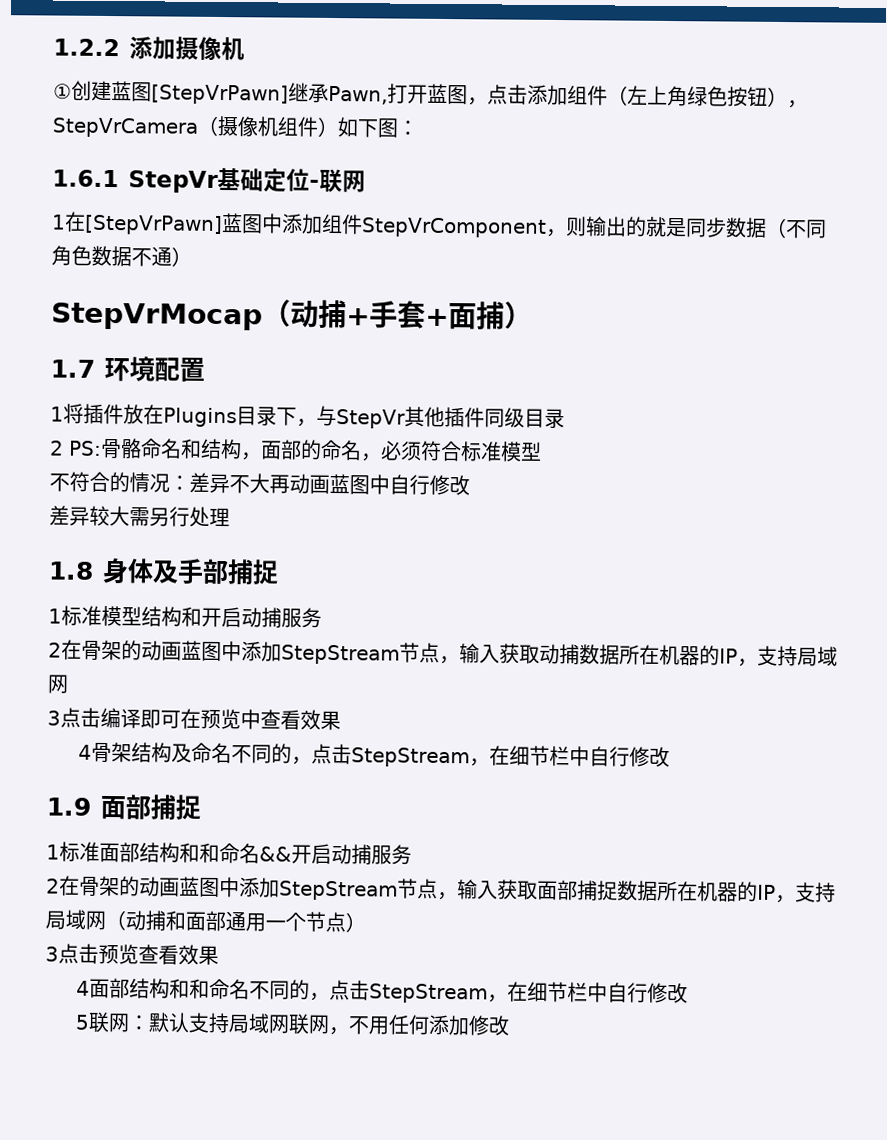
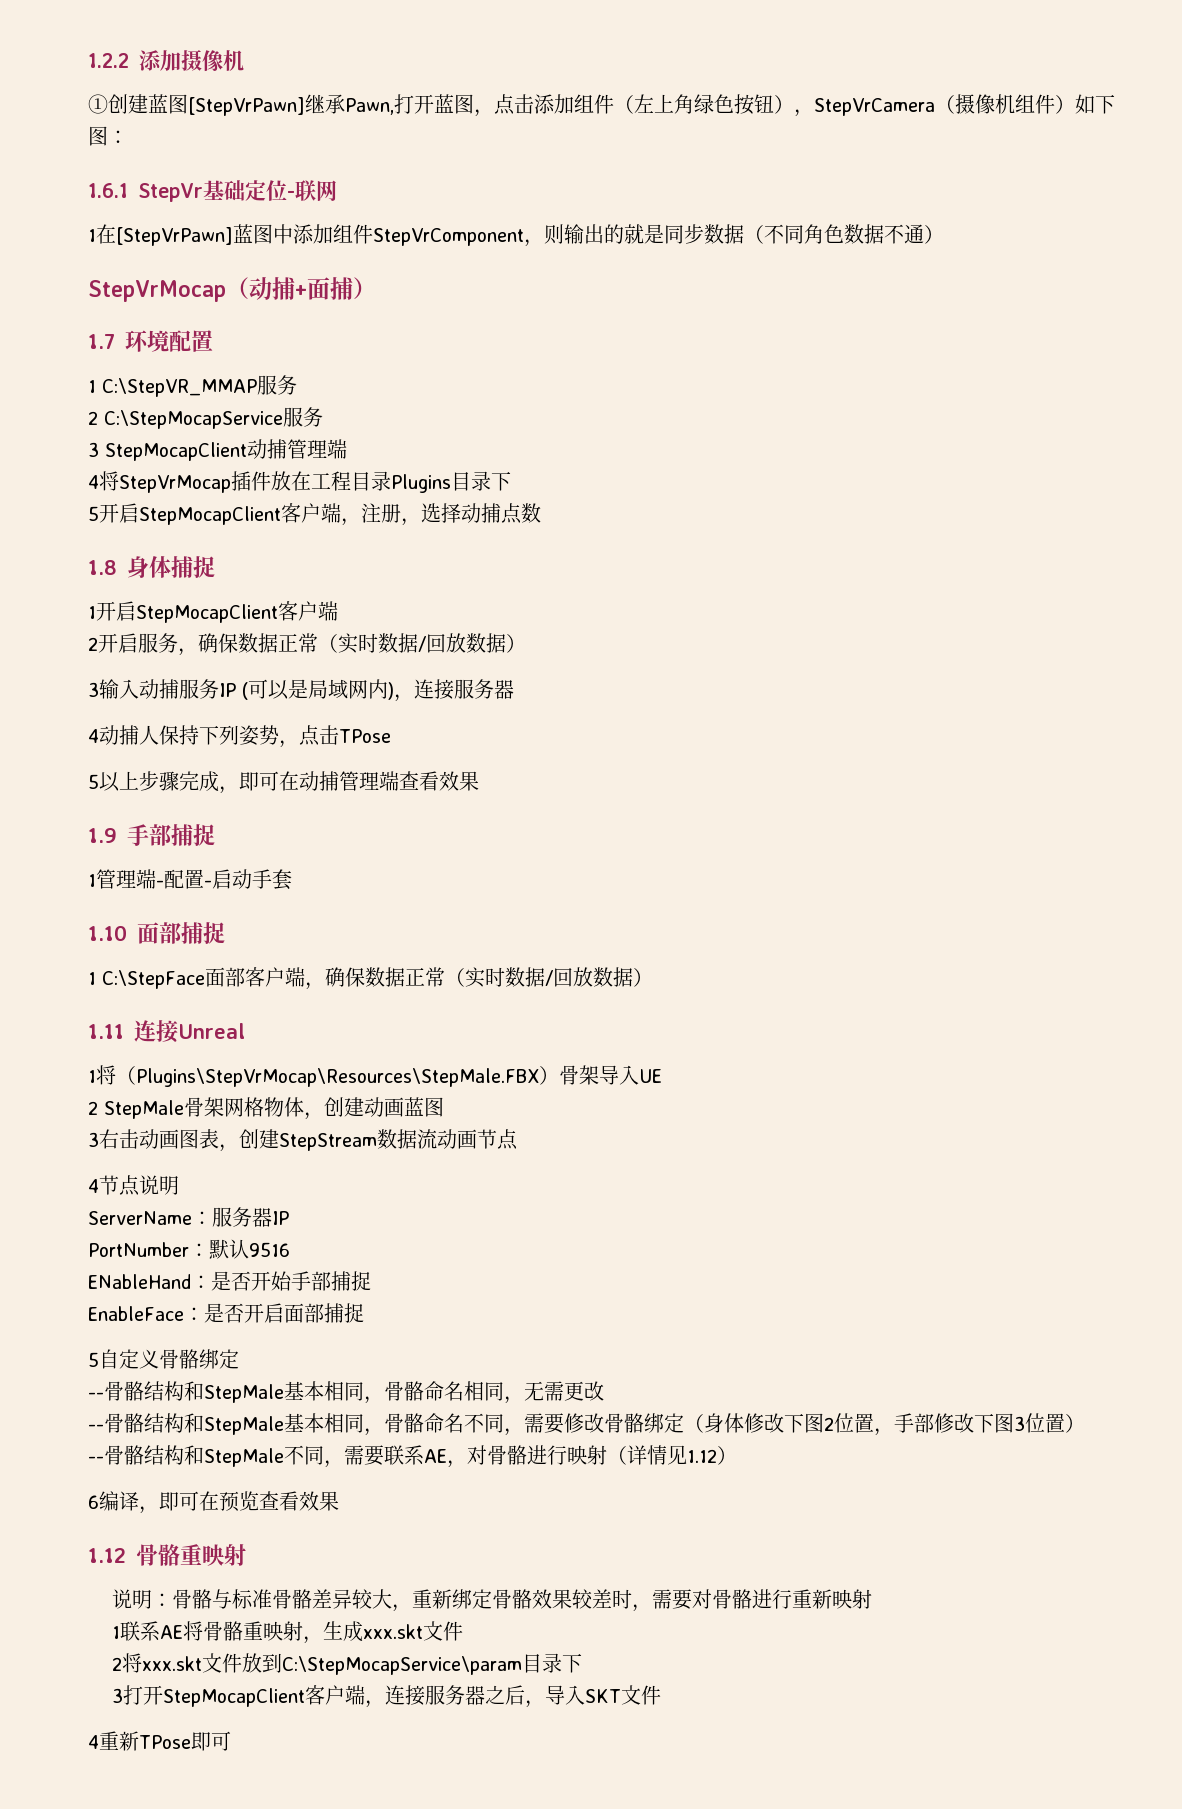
- StepVrMocap（动捕+手套+面捕）
+ StepVrMocap（动捕+面捕）
- 1将插件放在Plugins目录下，与StepVr其他插件同级目录
- 2 PS:骨骼命名和结构，面部的命名，必须符合标准模型
- 不符合的情况：差异不大再动画蓝图中自行修改
- 差异较大需另行处理
- 1.8身体及手部捕捉
- 1标准模型结构和开启动捕服务
- 2在骨架的动画蓝图中添加StepStream节点，输入获取动捕数据所在机器的IP，支持局域网
- 3点击编译即可在预览中查看效果
- 4骨架结构及命名不同的，点击StepStream，在细节栏中自行修改
- 1.9面部捕捉
- 1标准面部结构和和命名&&开启动捕服务
- 2在骨架的动画蓝图中添加StepStream节点，输入获取面部捕捉数据所在机器的IP，支持局域网（动捕和面部通用一个节点）
- 3点击预览查看效果
- 4面部结构和和命名不同的，点击StepStream，在细节栏中自行修改
- 5联网：默认支持局域网联网，不用任何添加修改
+ 1 C:\StepVR_MMAP服务
+ 2 C:\StepMocapService服务
+ 3 StepMocapClient动捕管理端
+ 4将StepVrMocap插件放在工程目录Plugins目录下
+ 5开启StepMocapClient客户端，注册，选择动捕点数
+ 1.8身体捕捉
+ 1开启StepMocapClient客户端
+ 2开启服务，确保数据正常（实时数据/回放数据）
+ 3输入动捕服务IP (可以是局域网内)，连接服务器
+ 4动捕人保持下列姿势，点击TPose
+ 5以上步骤完成，即可在动捕管理端查看效果
+ 1.9手部捕捉
+ 1管理端-配置-启动手套
+ 1.10面部捕捉
+ 1 C:\StepFace面部客户端，确保数据正常（实时数据/回放数据）
+ 1.11连接Unreal
+ 1将（Plugins\StepVrMocap\Resources\StepMale.FBX）骨架导入UE
+ 2 StepMale骨架网格物体，创建动画蓝图
+ 3右击动画图表，创建StepStream数据流动画节点
+ 4节点说明
+ ServerName：服务器IP
+ PortNumber：默认9516
+ ENableHand：是否开始手部捕捉
+ EnableFace：是否开启面部捕捉
+ 5自定义骨骼绑定
+ --骨骼结构和StepMale基本相同，骨骼命名相同，无需更改
+ --骨骼结构和StepMale基本相同，骨骼命名不同，需要修改骨骼绑定（身体修改下图2位置，手部修改下图3位置）
+ --骨骼结构和StepMale不同，需要联系AE，对骨骼进行映射（详情见1.12）
+ 6编译，即可在预览查看效果
+ 1.12骨骼重映射
+ 说明：骨骼与标准骨骼差异较大，重新绑定骨骼效果较差时，需要对骨骼进行重新映射
+ 1联系AE将骨骼重映射，生成xxx.skt文件
+ 2将xxx.skt文件放到C:\StepMocapService\param目录下
+ 3打开StepMocapClient客户端，连接服务器之后，导入SKT文件
+ 4重新TPose即可

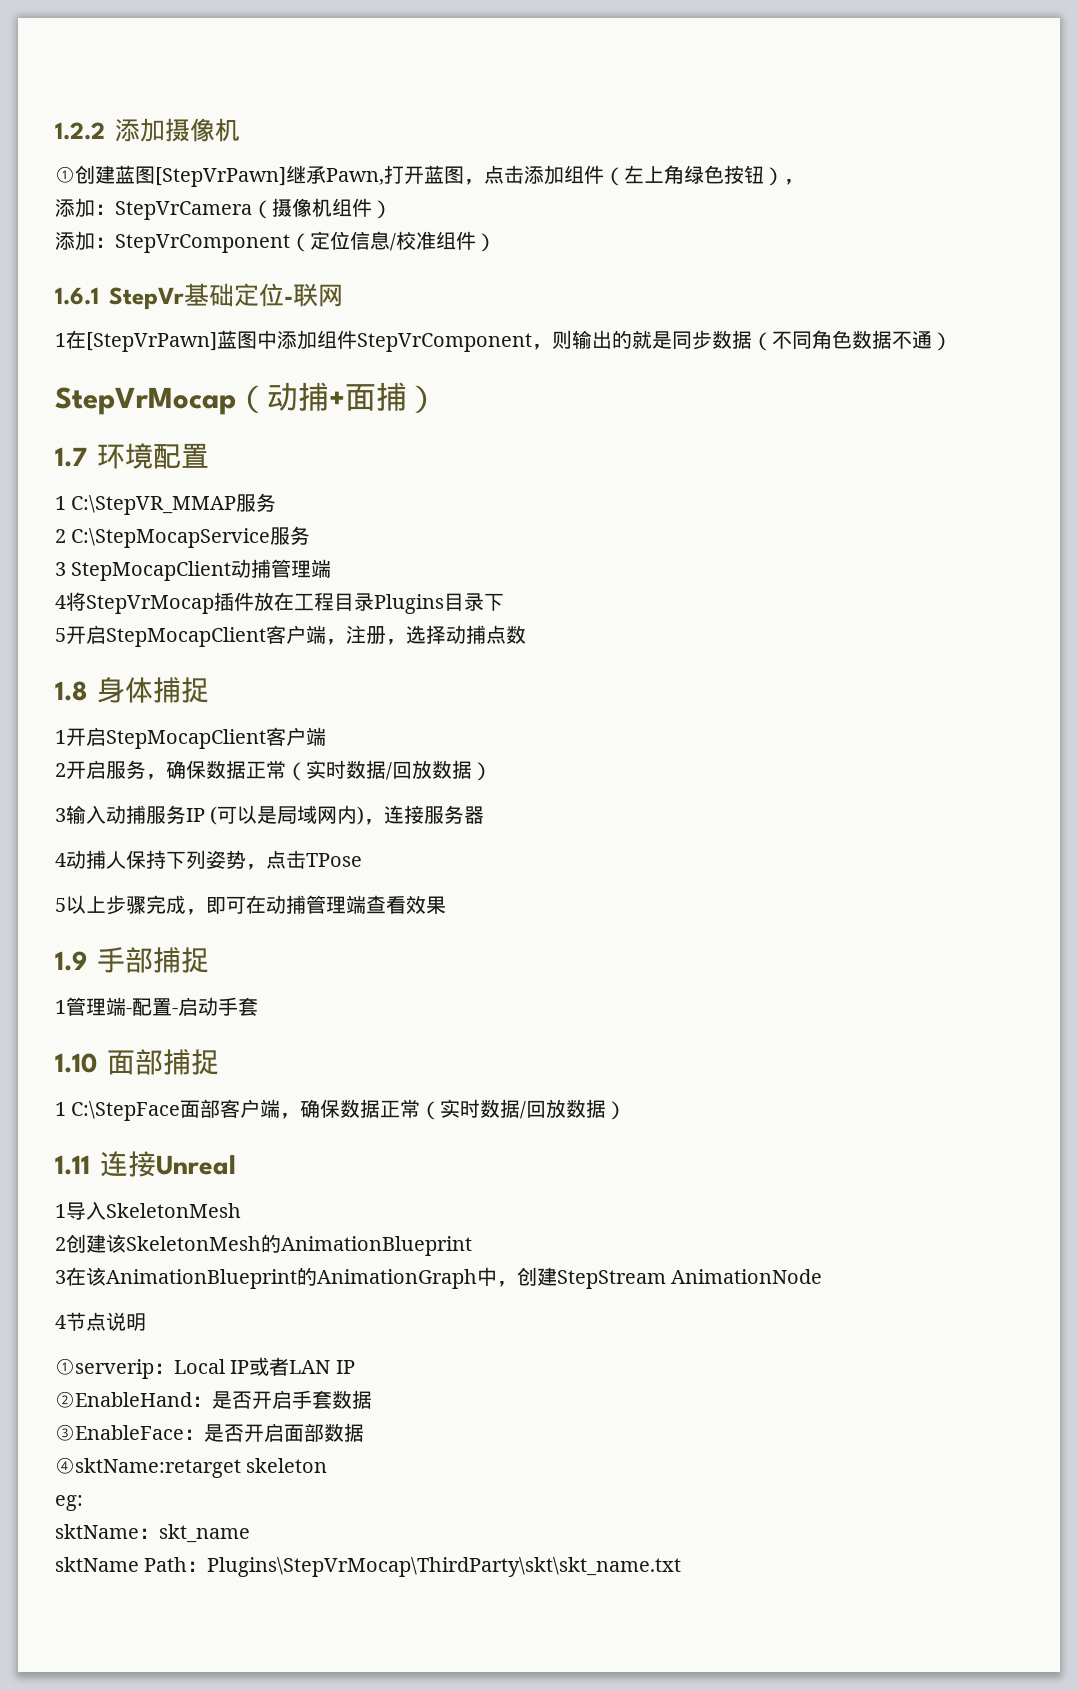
- ①创建蓝图[StepVrPawn]继承Pawn,打开蓝图，点击添加组件（左上角绿色按钮），StepVrCamera（摄像机组件）如下图：
+ ①创建蓝图[StepVrPawn]继承Pawn,打开蓝图，点击添加组件（左上角绿色按钮），
+ 添加：StepVrCamera（摄像机组件）
+ 添加：StepVrComponent（定位信息/校准组件）
- 1将（Plugins\StepVrMocap\Resources\StepMale.FBX）骨架导入UE
- 2 StepMale骨架网格物体，创建动画蓝图
- 3右击动画图表，创建StepStream数据流动画节点
+ 1导入SkeletonMesh
+ 2创建该SkeletonMesh的AnimationBlueprint
+ 3在该AnimationBlueprint的AnimationGraph中，创建StepStream AnimationNode
  4节点说明
- ServerName：服务器IP
- PortNumber：默认9516
- ENableHand：是否开始手部捕捉
- EnableFace：是否开启面部捕捉
- 5自定义骨骼绑定
- --骨骼结构和StepMale基本相同，骨骼命名相同，无需更改
- --骨骼结构和StepMale基本相同，骨骼命名不同，需要修改骨骼绑定（身体修改下图2位置，手部修改下图3位置）
- --骨骼结构和StepMale不同，需要联系AE，对骨骼进行映射（详情见1.12）
- 6编译，即可在预览查看效果
- 1.12骨骼重映射
- 说明：骨骼与标准骨骼差异较大，重新绑定骨骼效果较差时，需要对骨骼进行重新映射
- 1联系AE将骨骼重映射，生成xxx.skt文件
- 2将xxx.skt文件放到C:\StepMocapService\param目录下
- 3打开StepMocapClient客户端，连接服务器之后，导入SKT文件
- 4重新TPose即可
+ ①serverip：Local IP或者LAN IP
+ ②EnableHand：是否开启手套数据
+ ③EnableFace：是否开启面部数据
+ ④sktName:retarget skeleton
+ eg:
+ sktName：skt_name
+ sktName Path：Plugins\StepVrMocap\ThirdParty\skt\skt_name.txt

